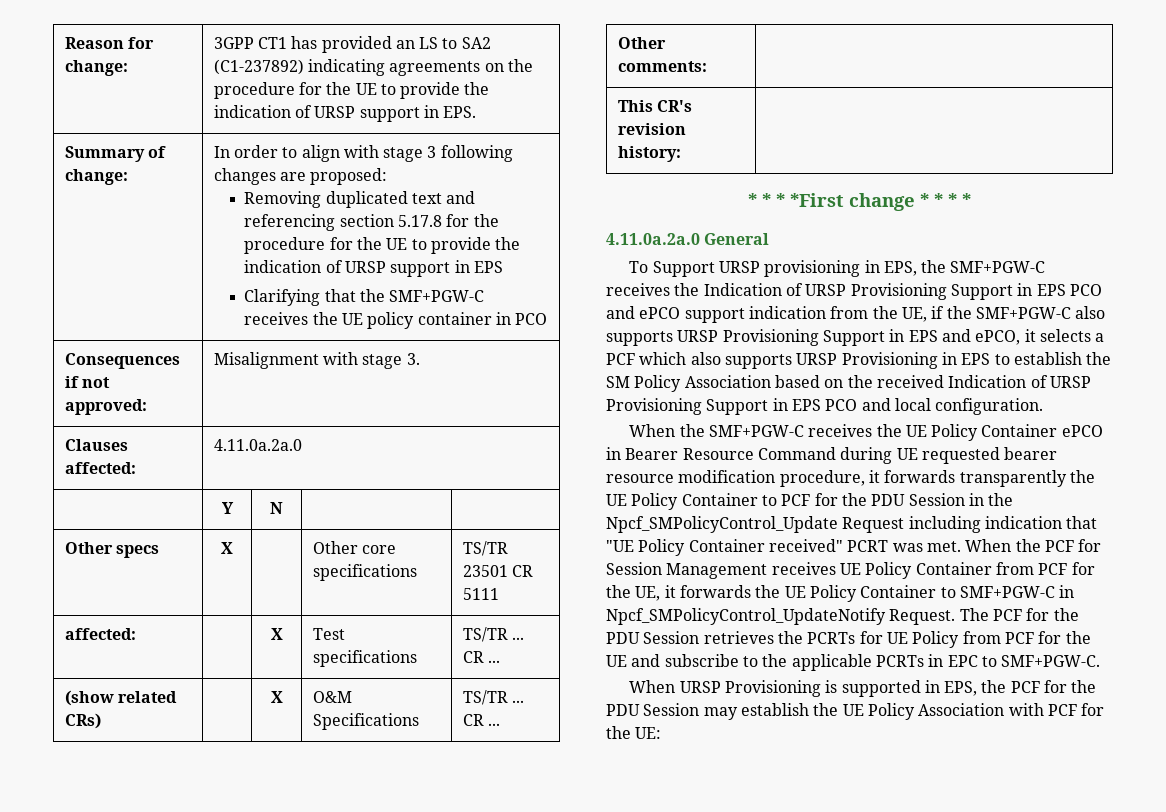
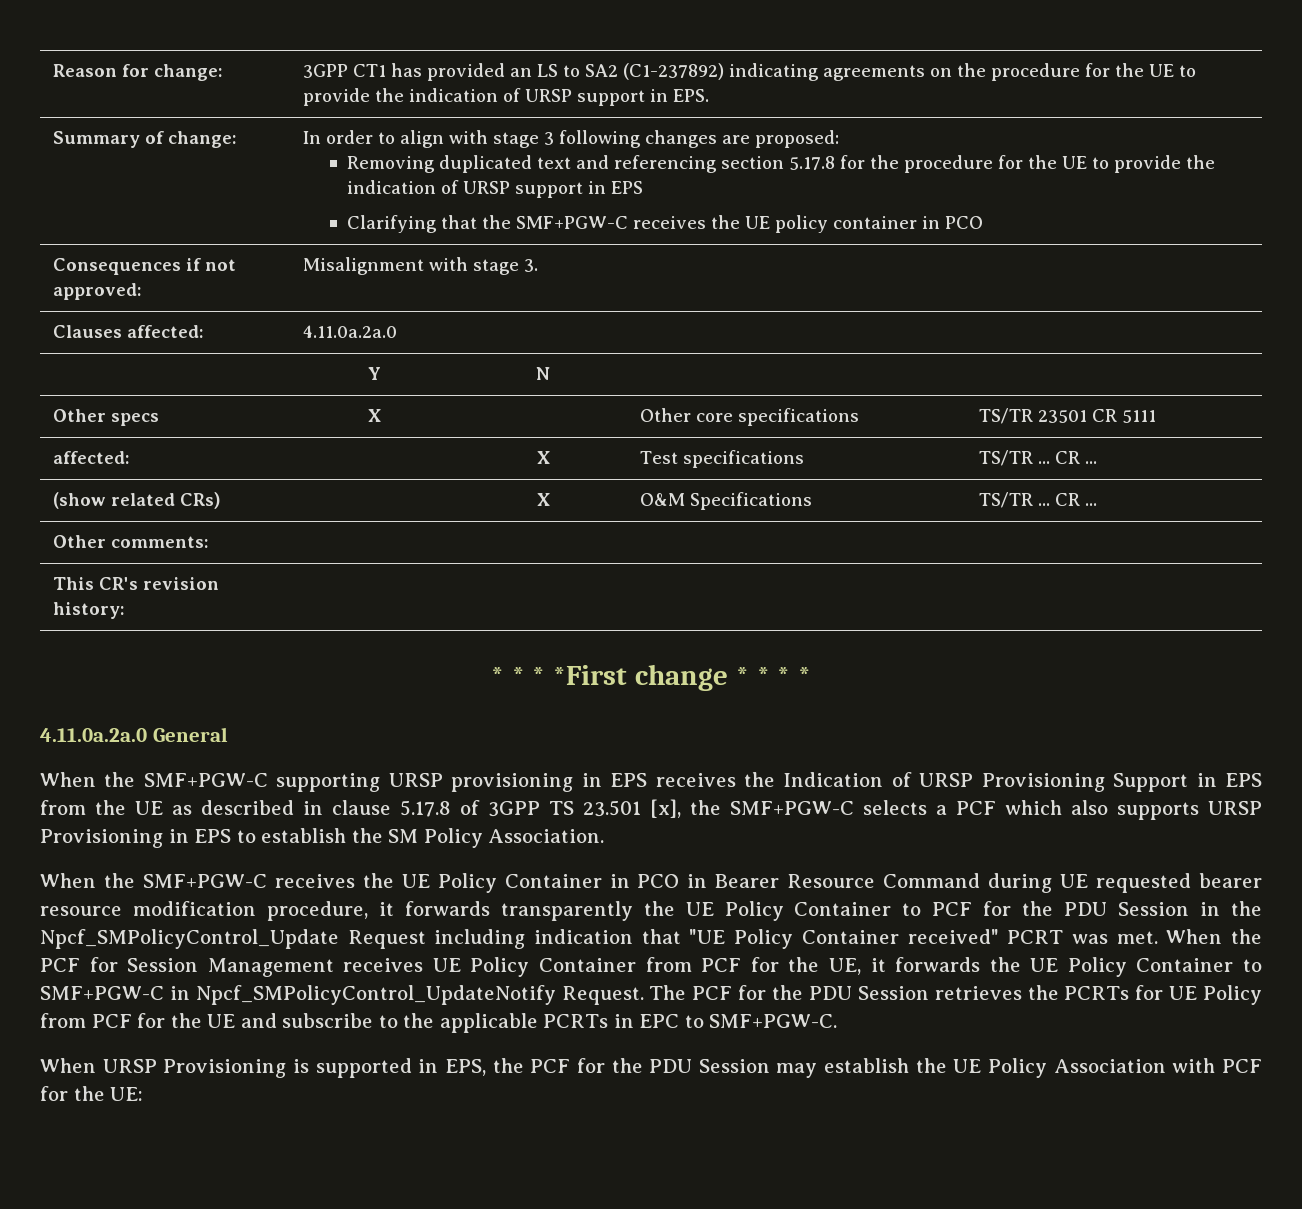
- To Support URSP provisioning in EPS, the SMF+PGW-C receives the Indication of URSP Provisioning Support in EPS PCO and ePCO support indication from the UE, if the SMF+PGW-C also supports URSP Provisioning Support in EPS and ePCO, it selects a PCF which also supports URSP Provisioning in EPS to establish the SM Policy Association based on the received Indication of URSP Provisioning Support in EPS PCO and local configuration.
+ When the SMF+PGW-C supporting URSP provisioning in EPS receives the Indication of URSP Provisioning Support in EPS from the UE as described in clause 5.17.8 of 3GPP TS 23.501 [x], the SMF+PGW-C selects a PCF which also supports URSP Provisioning in EPS to establish the SM Policy Association.
- When the SMF+PGW-C receives the UE Policy Container ePCO in Bearer Resource Command during UE requested bearer resource modification procedure, it forwards transparently the UE Policy Container to PCF for the PDU Session in the Npcf_SMPolicyControl_Update Request including indication that "UE Policy Container received" PCRT was met.
+ When the SMF+PGW-C receives the UE Policy Container in PCO in Bearer Resource Command during UE requested bearer resource modification procedure, it forwards transparently the UE Policy Container to PCF for the PDU Session in the Npcf_SMPolicyControl_Update Request including indication that "UE Policy Container received" PCRT was met.

